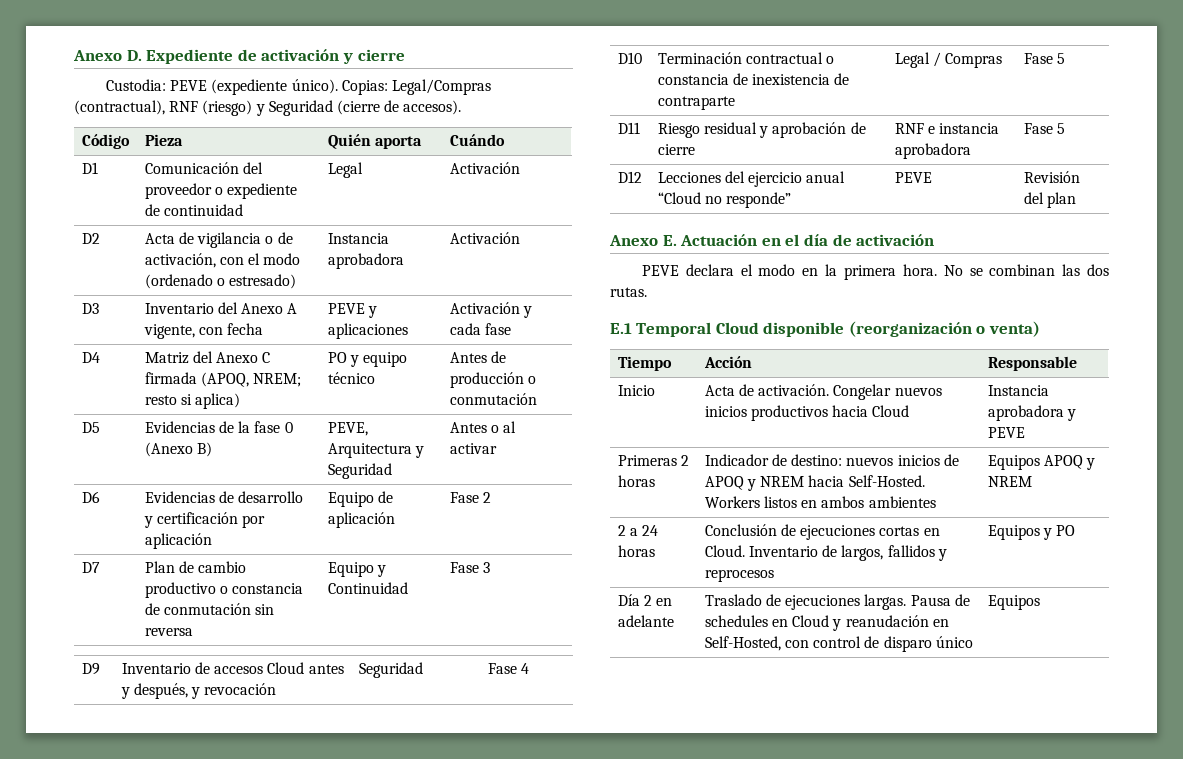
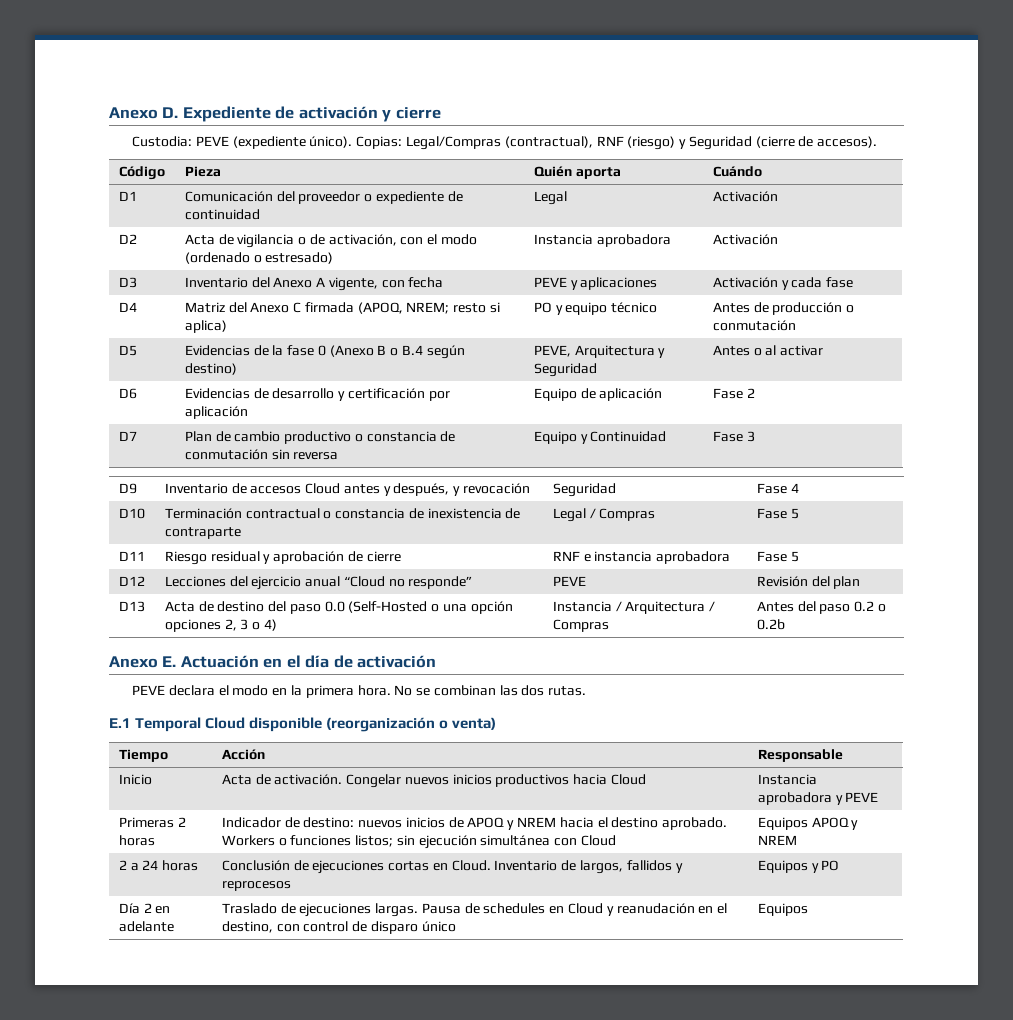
- D5 | Evidencias de la fase 0 (Anexo B) | PEVE, Arquitectura y Seguridad | Antes o al activar
+ D5 | Evidencias de la fase 0 (Anexo B o B.4 según destino) | PEVE, Arquitectura y Seguridad | Antes o al activar
+ D13 | Acta de destino del paso 0.0 (Self-Hosted o una opción opciones 2, 3 o 4) | Instancia / Arquitectura / Compras | Antes del paso 0.2 o 0.2b
- Primeras 2 horas | Indicador de destino: nuevos inicios de APOQ y NREM hacia Self-Hosted. Workers listos en ambos ambientes | Equipos APOQ y NREM
+ Primeras 2 horas | Indicador de destino: nuevos inicios de APOQ y NREM hacia el destino aprobado. Workers o funciones listos; sin ejecución simultánea con Cloud | Equipos APOQ y NREM
- Día 2 en adelante | Traslado de ejecuciones largas. Pausa de schedules en Cloud y reanudación en Self-Hosted, con control de disparo único | Equipos
+ Día 2 en adelante | Traslado de ejecuciones largas. Pausa de schedules en Cloud y reanudación en el destino, con control de disparo único | Equipos

